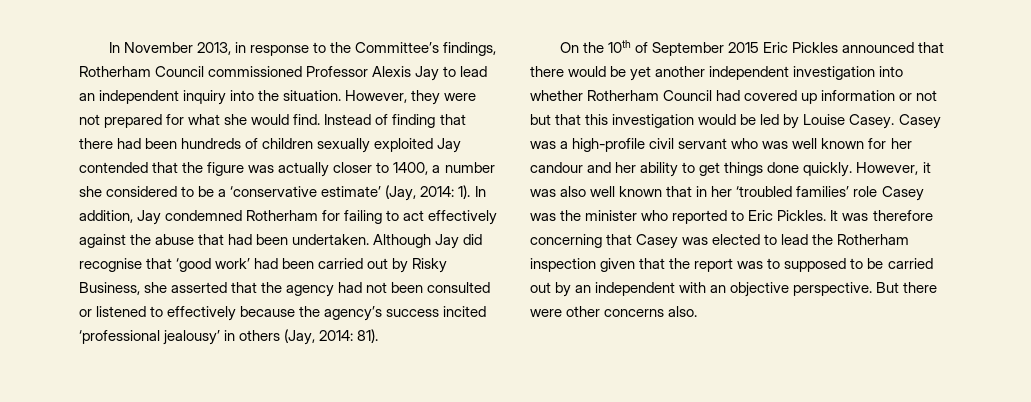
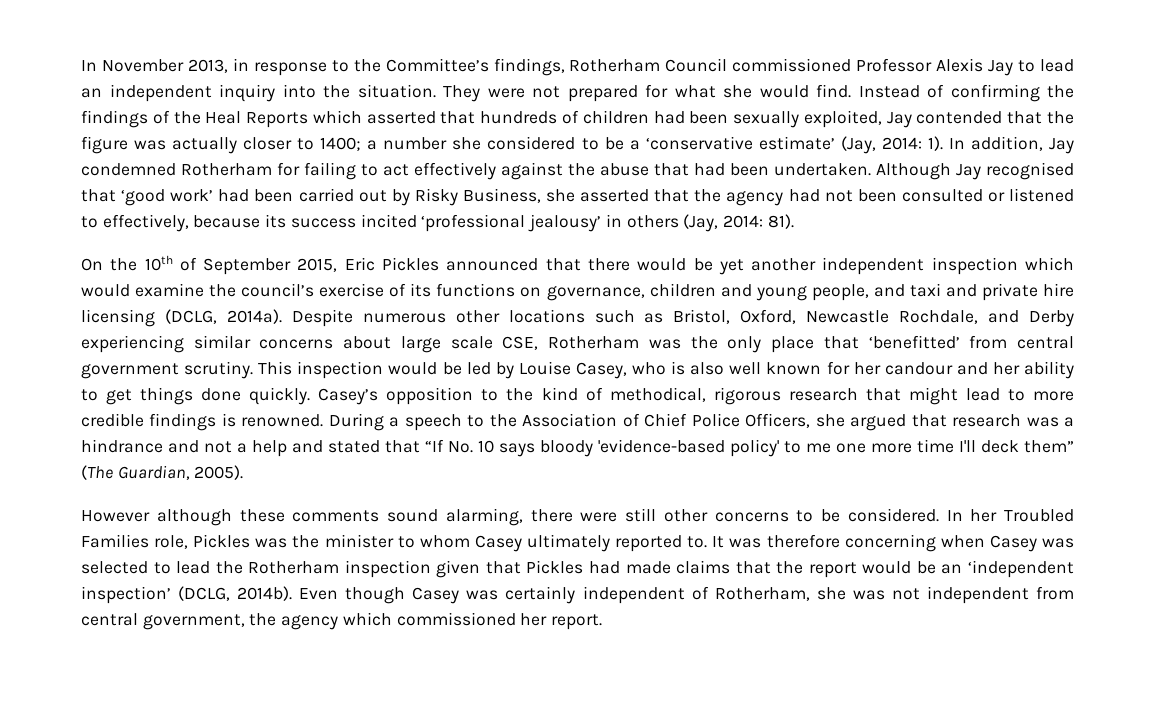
- However, they were not prepared for what she would find.
+ They were not prepared for what she would find.
- Instead of finding that there had been hundreds of children sexually exploited Jay contended that the figure was actually closer to 1400, a number she considered to be a ‘conservative estimate’ (Jay, 2014: 1).
+ Instead of confirming the findings of the Heal Reports which asserted that hundreds of children had been sexually exploited, Jay contended that the figure was actually closer to 1400; a number she considered to be a ‘conservative estimate’ (Jay, 2014: 1).
- Although Jay did recognise that ‘good work’ had been carried out by Risky Business, she asserted that the agency had not been consulted or listened to effectively because the agency’s success incited ‘professional jealousy’ in others (Jay, 2014: 81).
+ Although Jay recognised that ‘good work’ had been carried out by Risky Business, she asserted that the agency had not been consulted or listened to effectively, because its success incited ‘professional jealousy’ in others (Jay, 2014: 81).
- On the 10th of September 2015 Eric Pickles announced that there would be yet another independent investigation into whether Rotherham Council had covered up information or not but that this investigation would be led by Louise Casey. Casey was a high-profile civil servant who was well known for her candour and her ability to get things done quickly.
+ On the 10th of September 2015, Eric Pickles announced that there would be yet another independent inspection which would examine the council’s exercise of its functions on governance, children and young people, and taxi and private hire licensing (DCLG, 2014a). Despite numerous other locations such as Bristol, Oxford, Newcastle Rochdale, and Derby experiencing similar concerns about large scale CSE, Rotherham was the only place that ‘benefitted’ from central government scrutiny. This inspection would be led by Louise Casey, who is also well known for her candour and her ability to get things done quickly.
- However, it was also well known that in her ‘troubled families’ role Casey was the minister who reported to Eric Pickles.
+ Casey’s opposition to the kind of methodical, rigorous research that might lead to more credible findings is renowned. During a speech to the Association of Chief Police Officers, she argued that research was a hindrance and not a help and stated that “If No. 10 says bloody 'evidence-based policy' to me one more time I'll deck them” (The Guardian, 2005).
+ However although these comments sound alarming, there were still other concerns to be considered. In her Troubled Families role, Pickles was the minister to whom Casey ultimately reported to.
- It was therefore concerning that Casey was elected to lead the Rotherham inspection given that the report was to supposed to be carried out by an independent with an objective perspective. But there were other concerns also.
+ It was therefore concerning when Casey was selected to lead the Rotherham inspection given that Pickles had made claims that the report would be an ‘independent inspection’ (DCLG, 2014b). Even though Casey was certainly independent of Rotherham, she was not independent from central government, the agency which commissioned her report.

